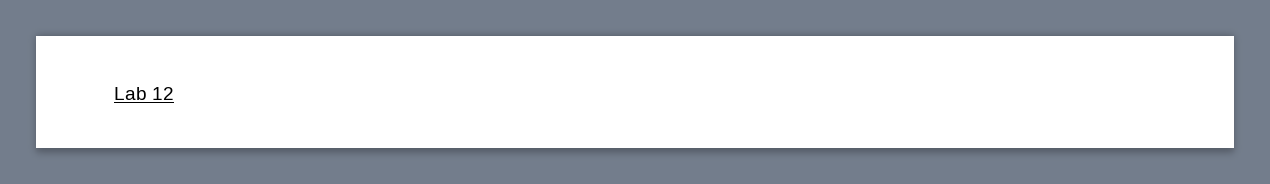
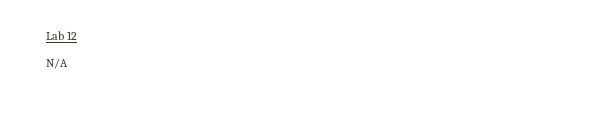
+ N/A

